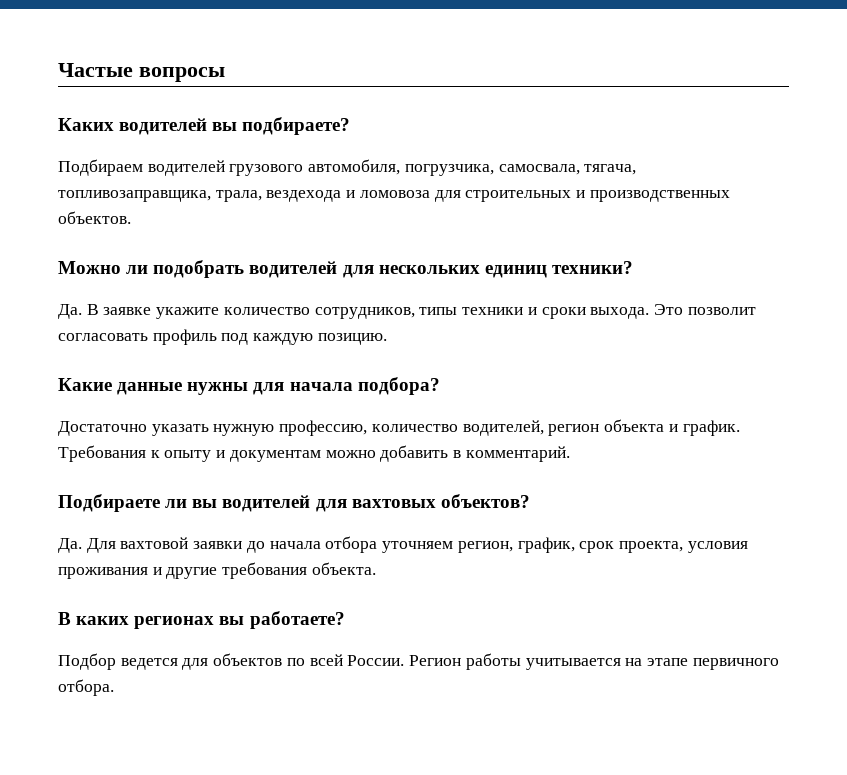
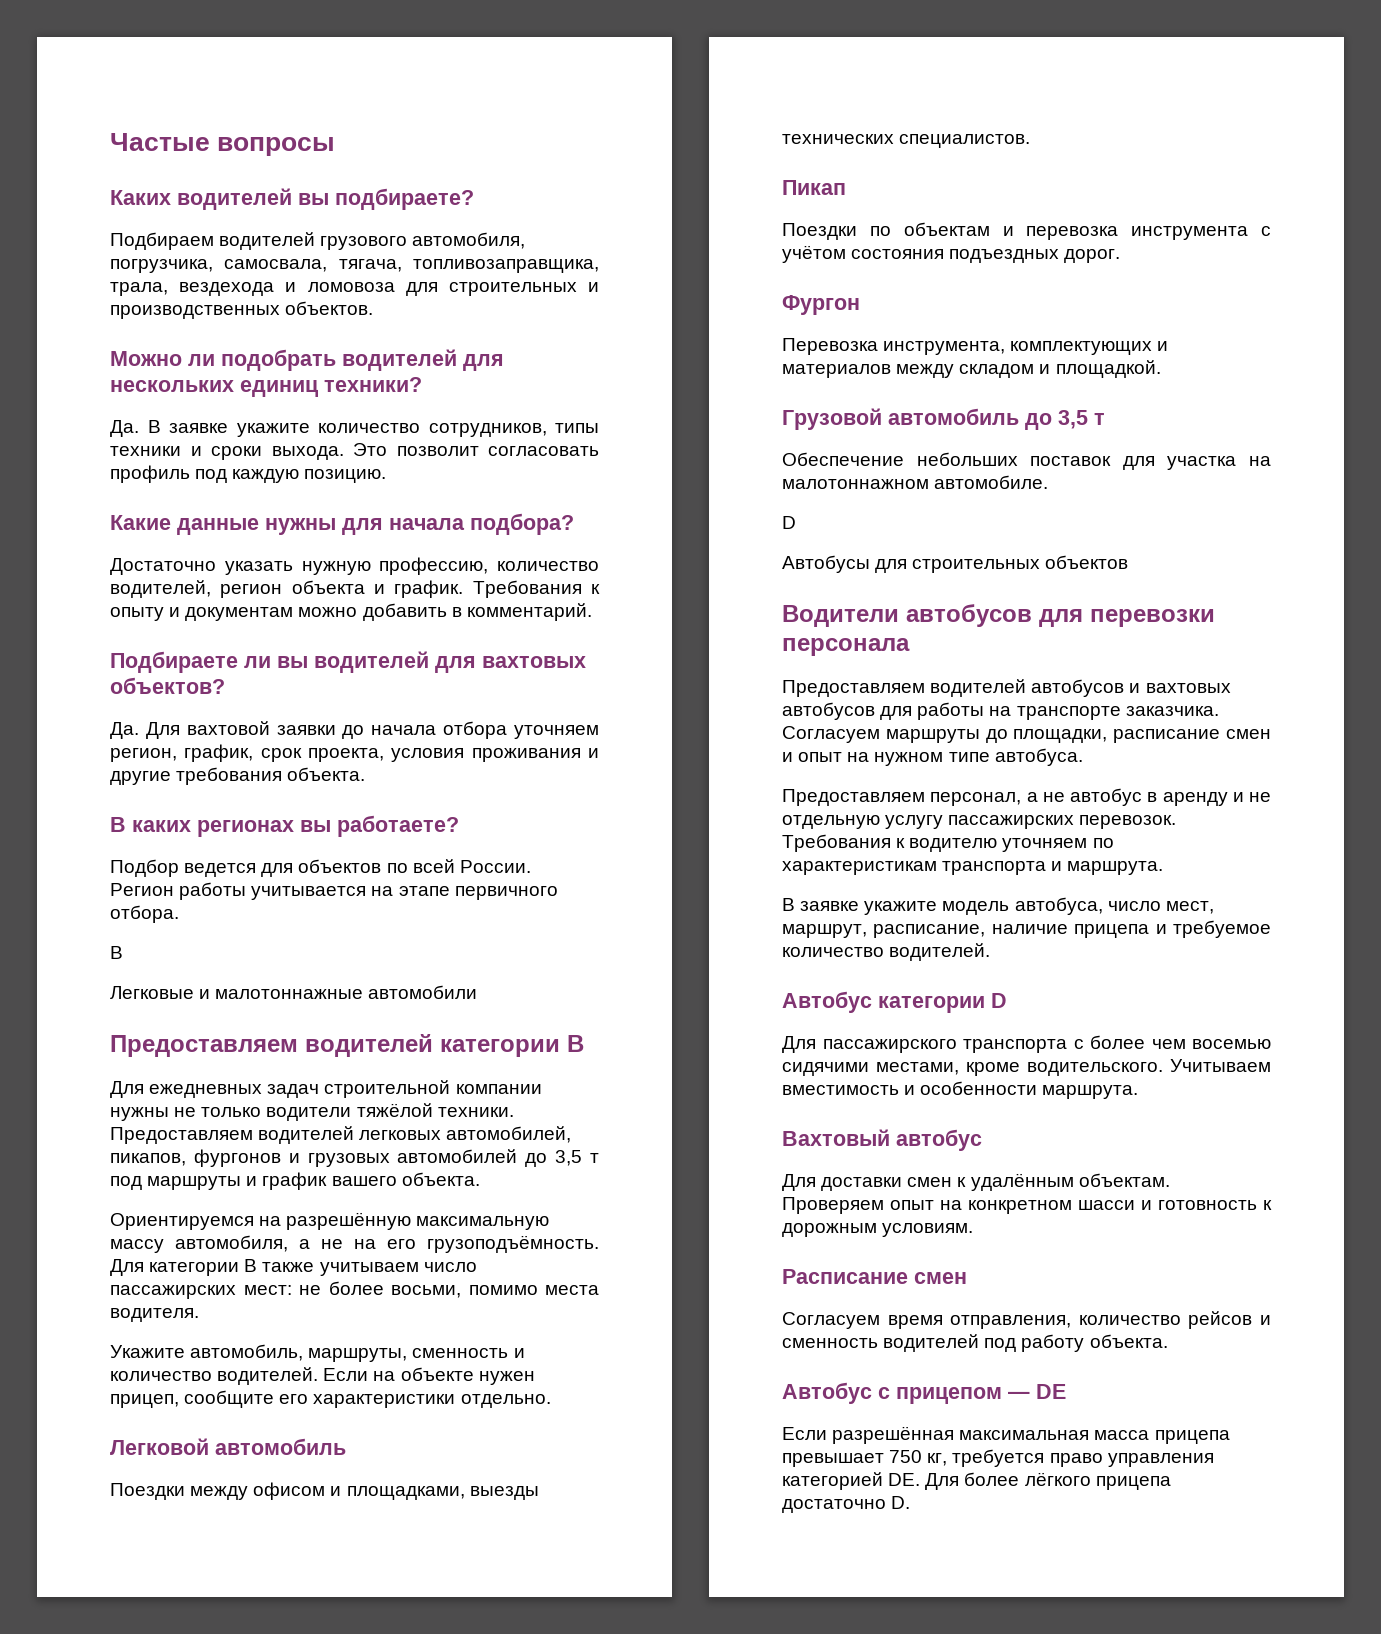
  Регион работы учитывается на этапе первичного отбора.
+ B
+ Легковые и малотоннажные автомобили
+ Предоставляем водителей категории B
+ Для ежедневных задач строительной компании нужны не только водители тяжёлой техники. Предоставляем водителей легковых автомобилей, пикапов, фургонов и грузовых автомобилей до 3,5 т под маршруты и график вашего объекта.
+ Ориентируемся на разрешённую максимальную массу автомобиля, а не на его грузоподъёмность. Для категории B также учитываем число пассажирских мест: не более восьми, помимо места водителя.
+ Укажите автомобиль, маршруты, сменность и количество водителей. Если на объекте нужен прицеп, сообщите его характеристики отдельно.
+ Легковой автомобиль
+ Поездки между офисом и площадками, выезды технических специалистов.
+ Пикап
+ Поездки по объектам и перевозка инструмента с учётом состояния подъездных дорог.
+ Фургон
+ Перевозка инструмента, комплектующих и материалов между складом и площадкой.
+ Грузовой автомобиль до 3,5 т
+ Обеспечение небольших поставок для участка на малотоннажном автомобиле.
+ D
+ Автобусы для строительных объектов
+ Водители автобусов для перевозки персонала
+ Предоставляем водителей автобусов и вахтовых автобусов для работы на транспорте заказчика. Согласуем маршруты до площадки, расписание смен и опыт на нужном типе автобуса.
+ Предоставляем персонал, а не автобус в аренду и не отдельную услугу пассажирских перевозок. Требования к водителю уточняем по характеристикам транспорта и маршрута.
+ В заявке укажите модель автобуса, число мест, маршрут, расписание, наличие прицепа и требуемое количество водителей.
+ Автобус категории D
+ Для пассажирского транспорта с более чем восемью сидячими местами, кроме водительского. Учитываем вместимость и особенности маршрута.
+ Вахтовый автобус
+ Для доставки смен к удалённым объектам. Проверяем опыт на конкретном шасси и готовность к дорожным условиям.
+ Расписание смен
+ Согласуем время отправления, количество рейсов и сменность водителей под работу объекта.
+ Автобус с прицепом — DE
+ Если разрешённая максимальная масса прицепа превышает 750 кг, требуется право управления категорией DE. Для более лёгкого прицепа достаточно D.

